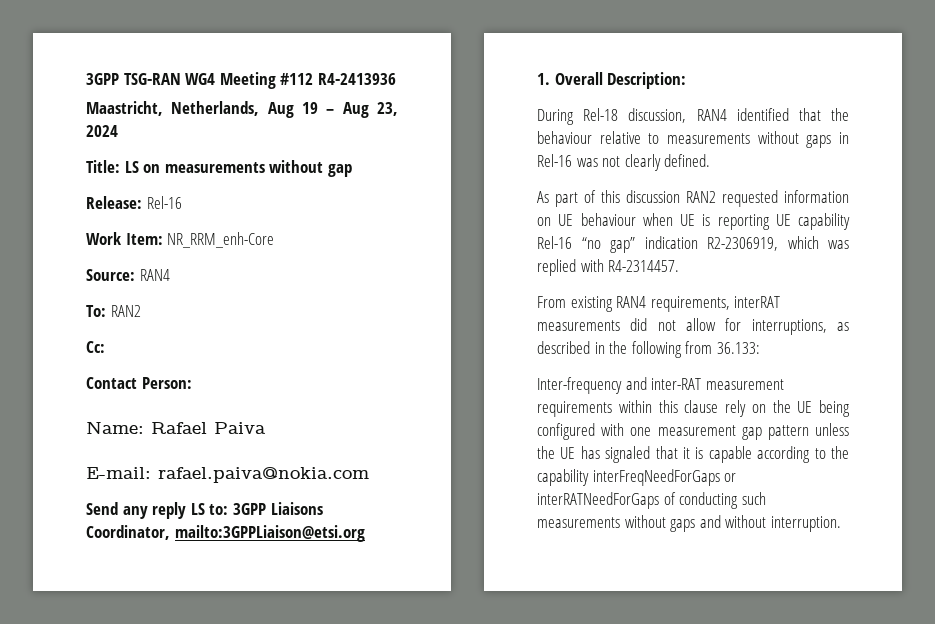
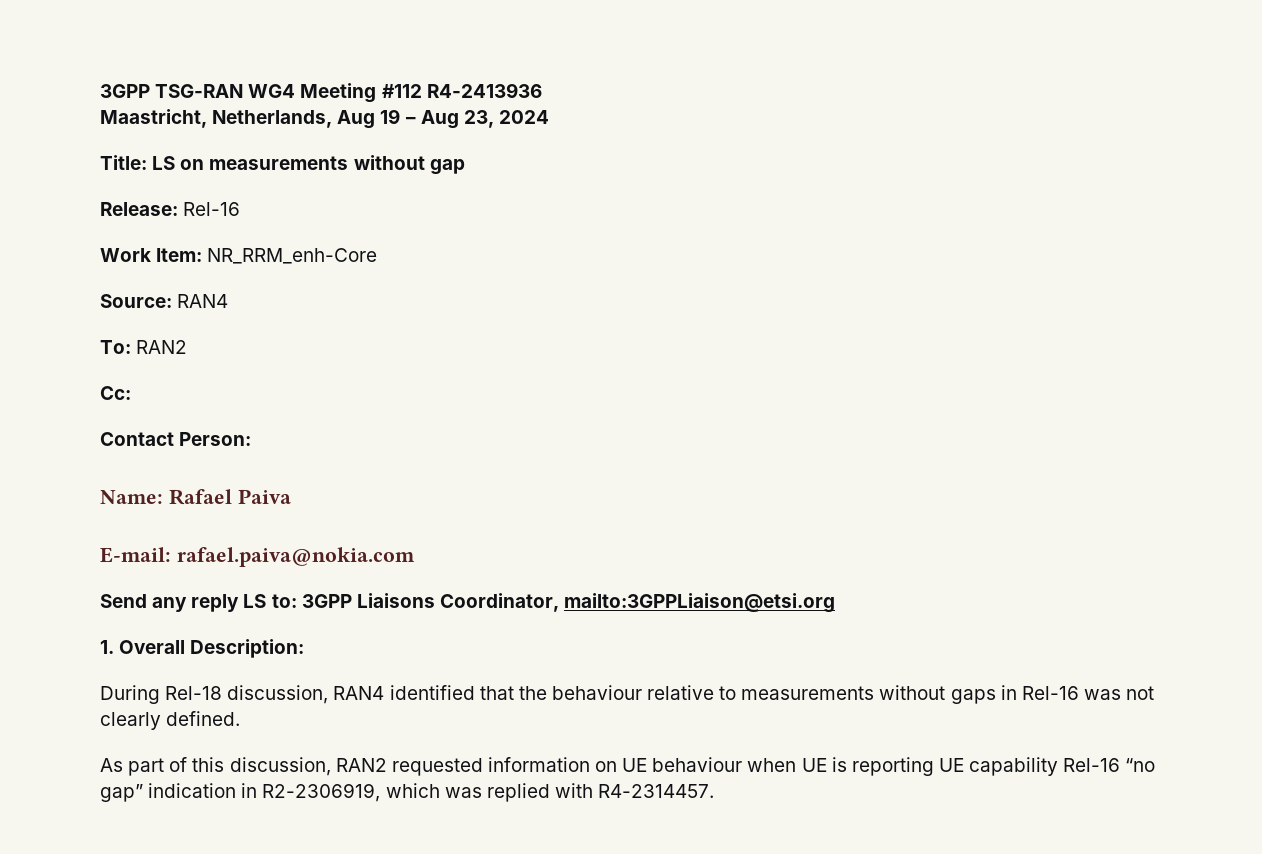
- As part of this discussion RAN2 requested information on UE behaviour when UE is reporting UE capability Rel-16 “no gap” indication R2-2306919, which was replied with R4-2314457.
+ As part of this discussion, RAN2 requested information on UE behaviour when UE is reporting UE capability Rel-16 “no gap” indication in R2-2306919, which was replied with R4-2314457.
- From existing RAN4 requirements, interRAT measurements did not allow for interruptions, as described in the following from 36.133:
- Inter-frequency and inter-RAT measurement requirements within this clause rely on the UE being configured with one measurement gap pattern unless the UE has signaled that it is capable according to the capability interFreqNeedForGaps or interRATNeedForGaps of conducting such measurements without gaps and without interruption.

